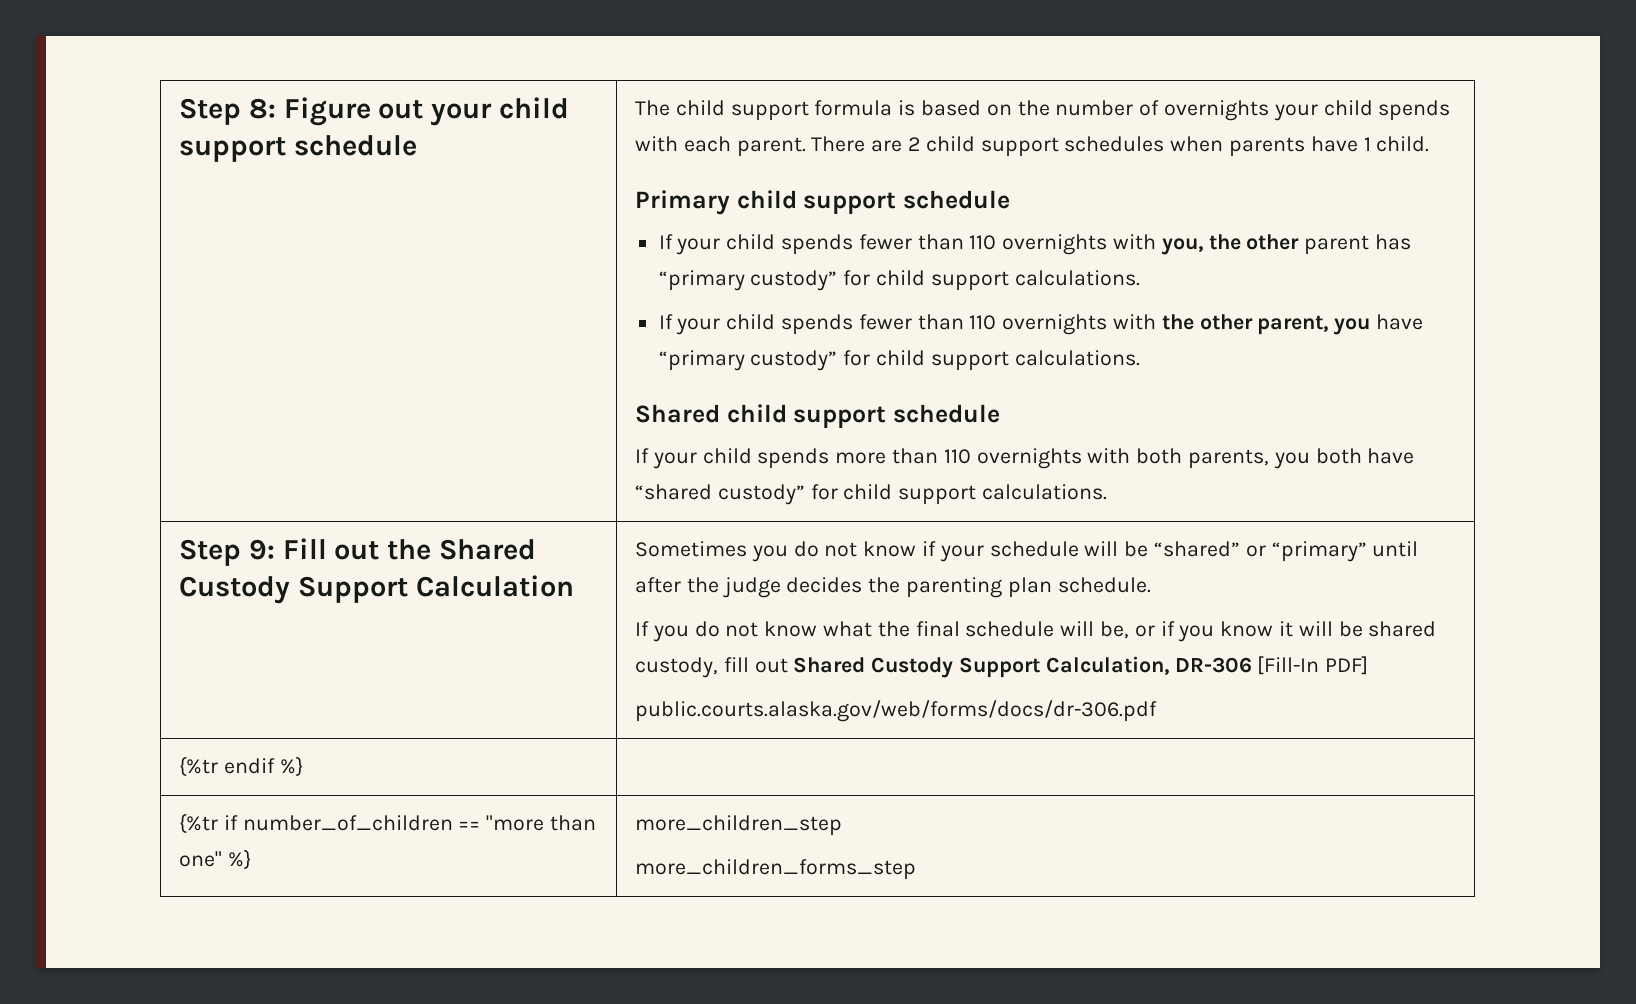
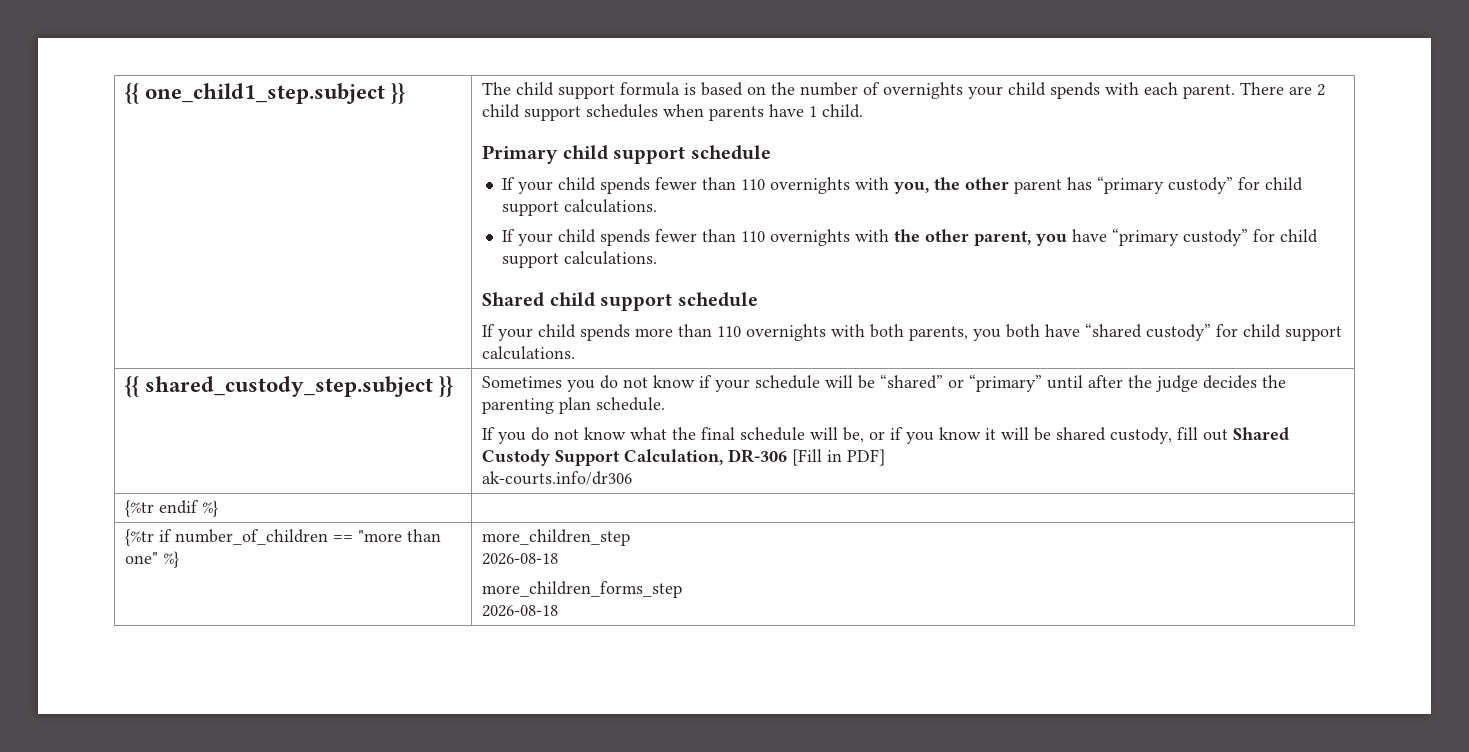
- Step 8: Figure out your child support schedule
+ {{ one_child1_step.subject }}
- Step 9: Fill out the Shared Custody Support Calculation
+ {{ shared_custody_step.subject }}
- If you do not know what the final schedule will be, or if you know it will be shared custody, fill out Shared Custody Support Calculation, DR-306 [Fill-In PDF]
+ If you do not know what the final schedule will be, or if you know it will be shared custody, fill out Shared Custody Support Calculation, DR-306 [Fill in PDF]
- public.courts.alaska.gov/web/forms/docs/dr-306.pdf
+ ak-courts.info/dr306
  {%tr if number_of_children == "more than one" %} | more_children_step
+ 2026-08-18
  more_children_forms_step
+ 2026-08-18

